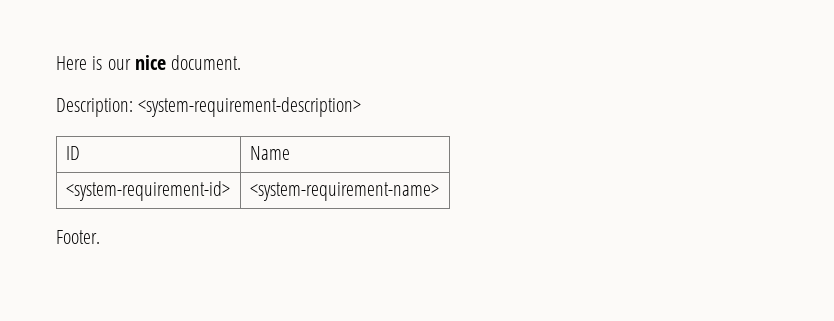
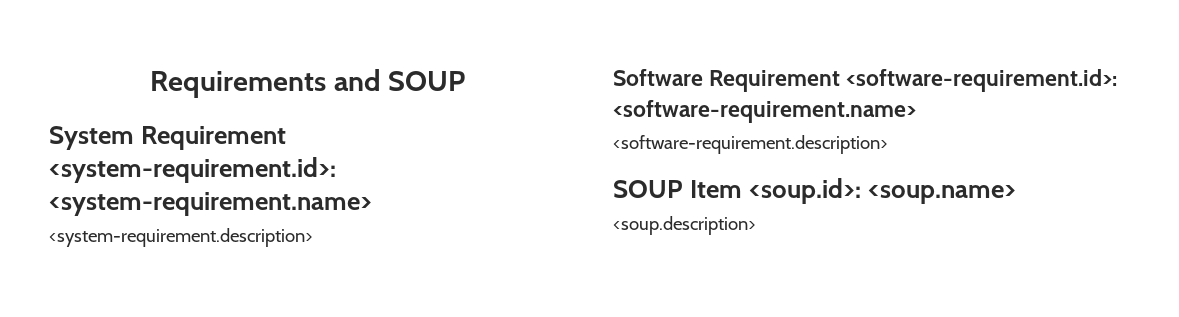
- Here is our nice document.
- Description: <system-requirement-description>
- ID | Name
- <system-requirement-id> | <system-requirement-name>
- Footer.
+ Requirements and SOUP
+ System Requirement <system-requirement.id>: <system-requirement.name>
+ <system-requirement.description>
+ Software Requirement <software-requirement.id>: <software-requirement.name>
+ <software-requirement.description>
+ SOUP Item <soup.id>: <soup.name>
+ <soup.description>

